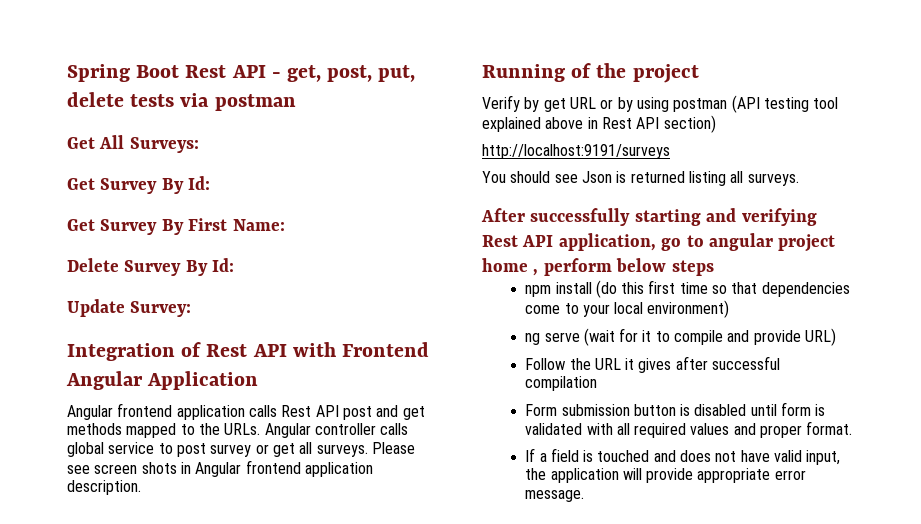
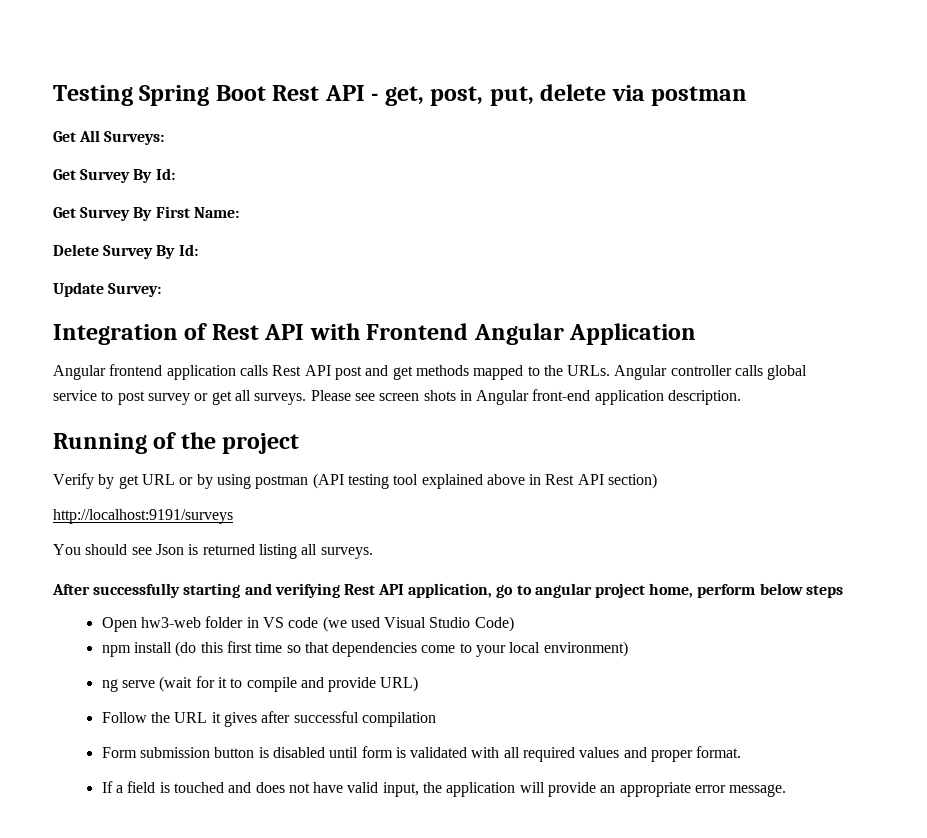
- Spring Boot Rest API - get, post, put, delete tests via postman
+ Testing Spring Boot Rest API - get, post, put, delete via postman
- Please see screen shots in Angular frontend application description.
+ Please see screen shots in Angular front-end application description.
- After successfully starting and verifying Rest API application, go to angular project home , perform below steps
+ After successfully starting and verifying Rest API application, go to angular project home, perform below steps
+ Open hw3-web folder in VS code (we used Visual Studio Code)
- If a field is touched and does not have valid input, the application will provide appropriate error message.
+ If a field is touched and does not have valid input, the application will provide an appropriate error message.

